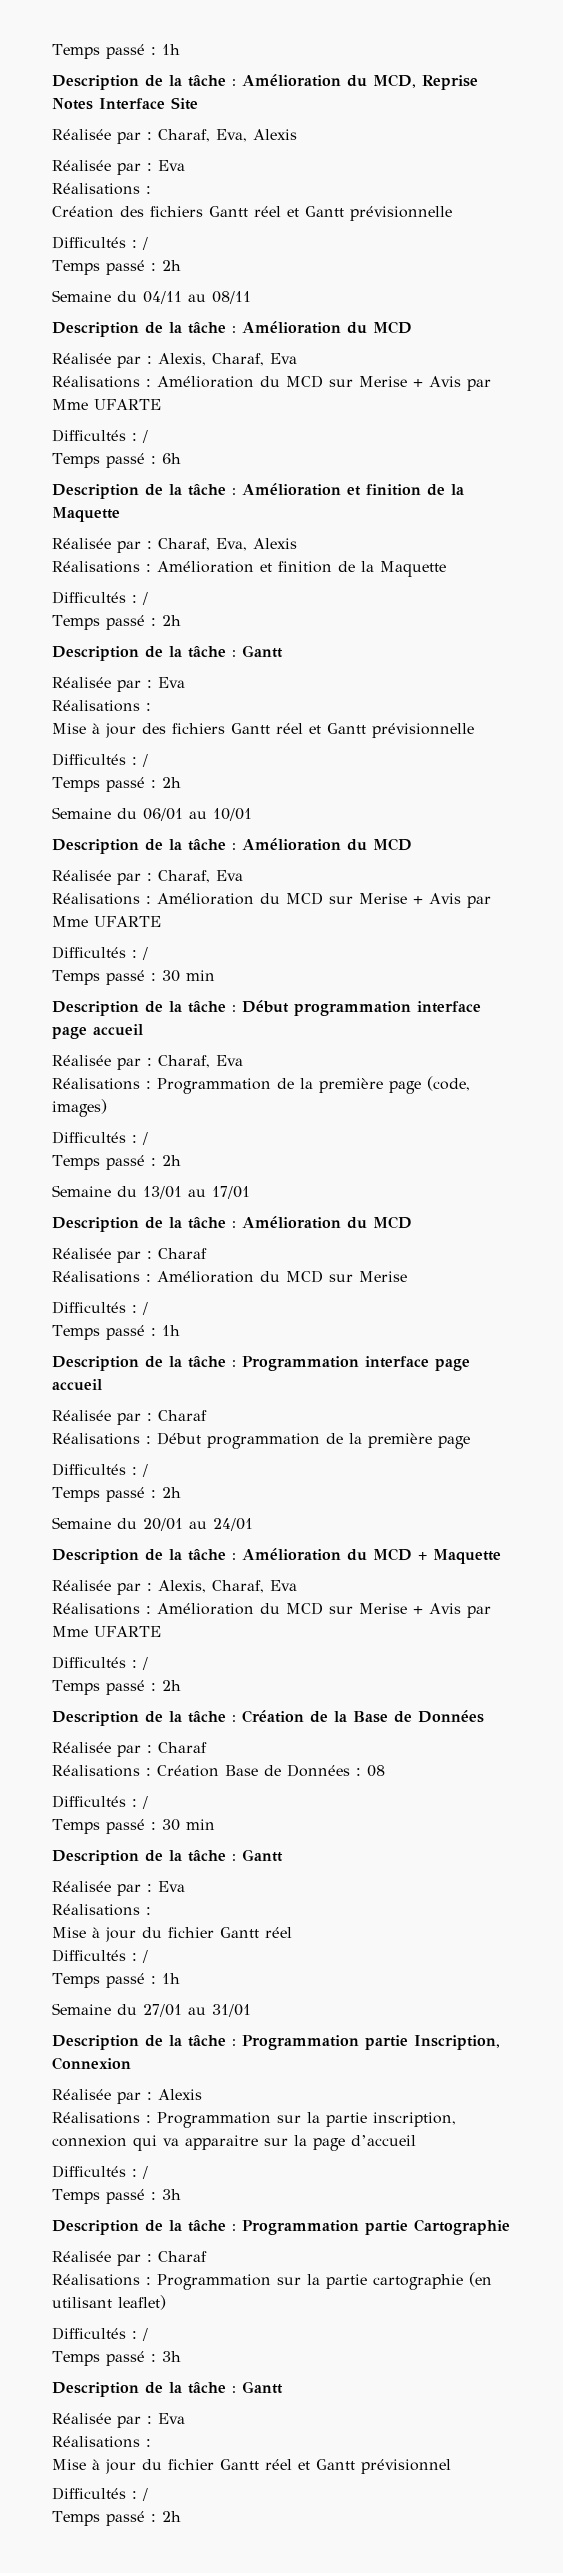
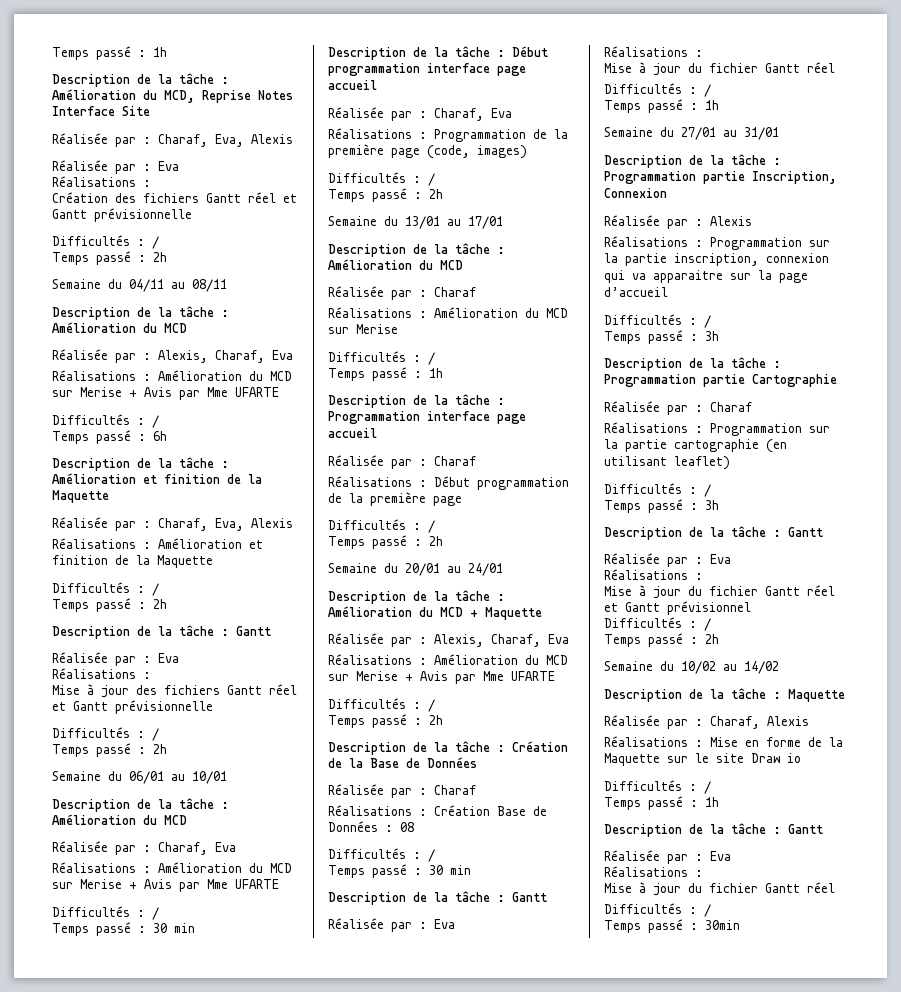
+ Semaine du 10/02 au 14/02
+ Description de la tâche : Maquette
+ Réalisée par : Charaf, Alexis
+ Réalisations : Mise en forme de la Maquette sur le site Draw io
+ Difficultés : /
+ Temps passé : 1h
+ Description de la tâche : Gantt
+ Réalisée par : Eva
+ Réalisations :
+ Mise à jour du fichier Gantt réel
+ Difficultés : /
+ Temps passé : 30min

